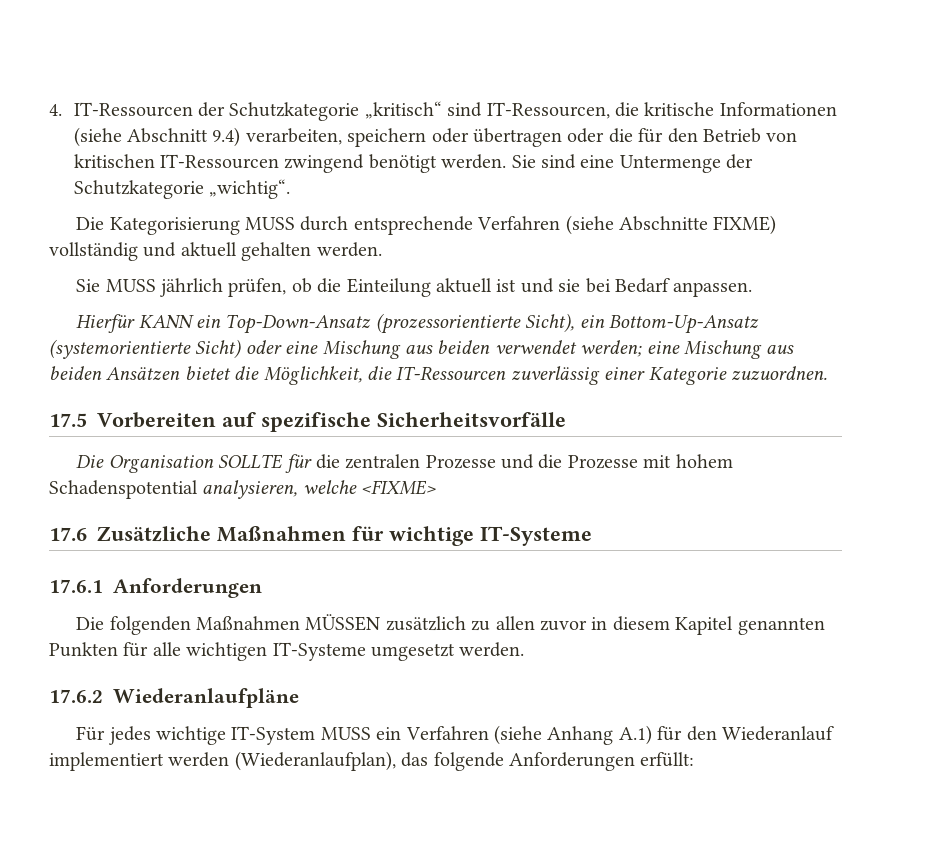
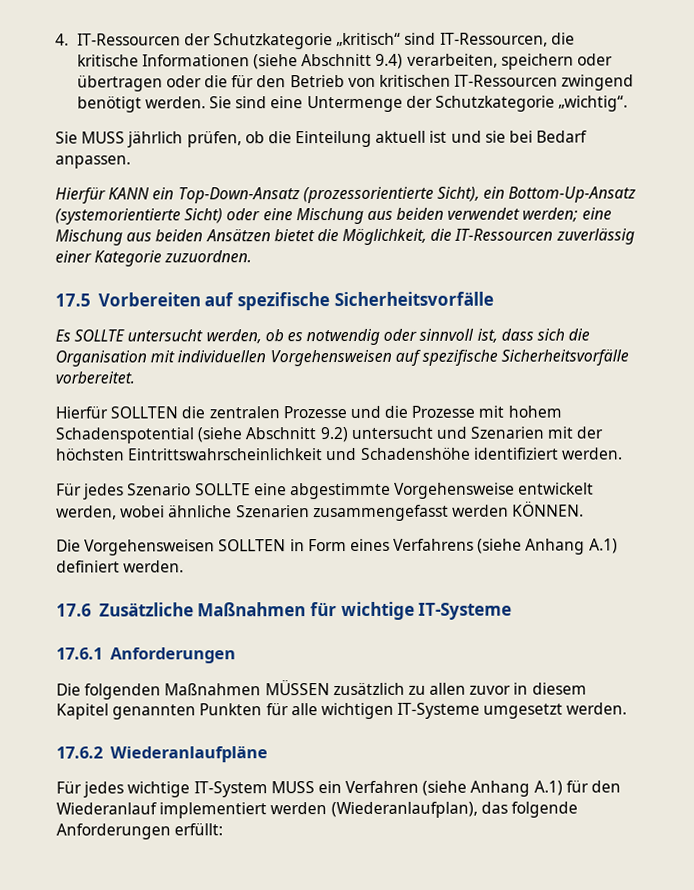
- Die Kategorisierung MUSS durch entsprechende Verfahren (siehe Abschnitte FIXME) vollständig und aktuell gehalten werden.
- Die Organisation SOLLTE für die zentralen Prozesse und die Prozesse mit hohem Schadenspotential analysieren, welche <FIXME>
+ Es SOLLTE untersucht werden, ob es notwendig oder sinnvoll ist, dass sich die Organisation mit individuellen Vorgehensweisen auf spezifische Sicherheitsvorfälle vorbereitet.
+ Hierfür SOLLTEN die zentralen Prozesse und die Prozesse mit hohem Schadenspotential (siehe Abschnitt 9.2) untersucht und Szenarien mit der höchsten Eintrittswahrscheinlichkeit und Schadenshöhe identifiziert werden.
+ Für jedes Szenario SOLLTE eine abgestimmte Vorgehensweise entwickelt werden, wobei ähnliche Szenarien zusammengefasst werden KÖNNEN.
+ Die Vorgehensweisen SOLLTEN in Form eines Verfahrens (siehe Anhang A.1) definiert werden.

